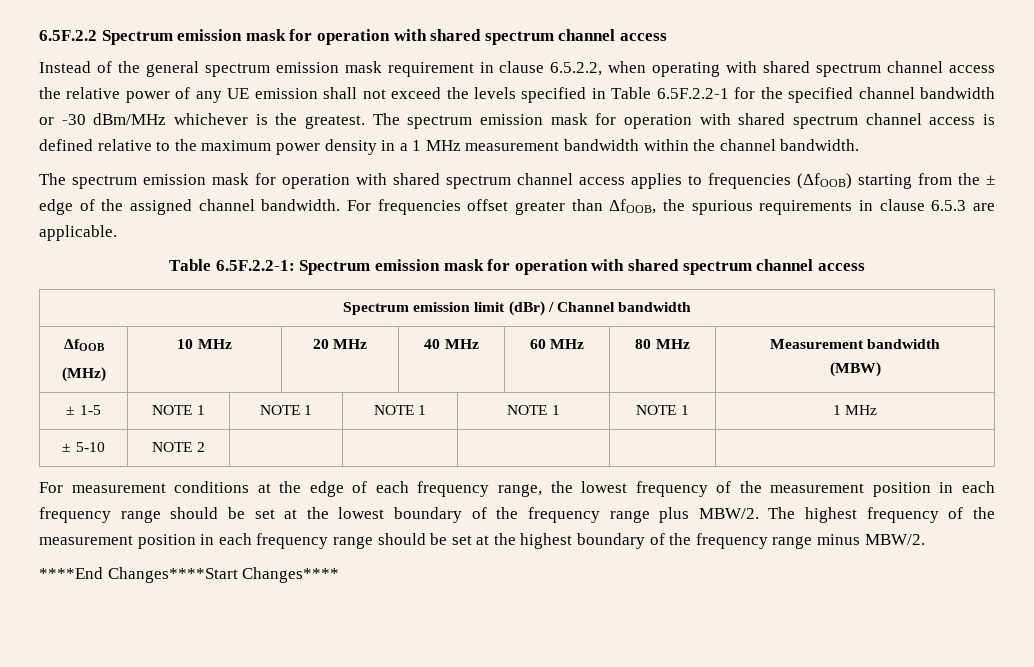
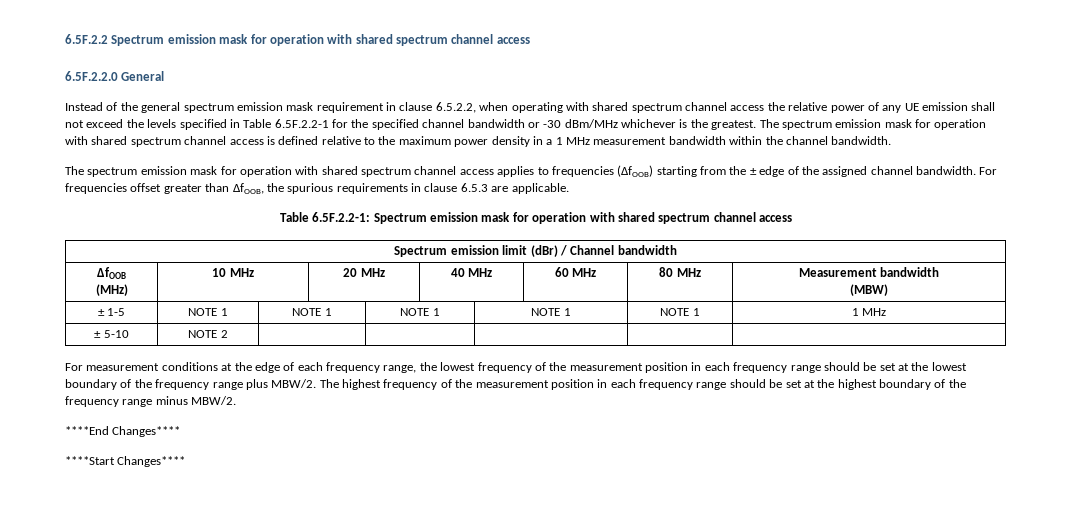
+ 6.5F.2.2.0 General
- ****End Changes****Start Changes****
+ ****End Changes****
+ ****Start Changes****

